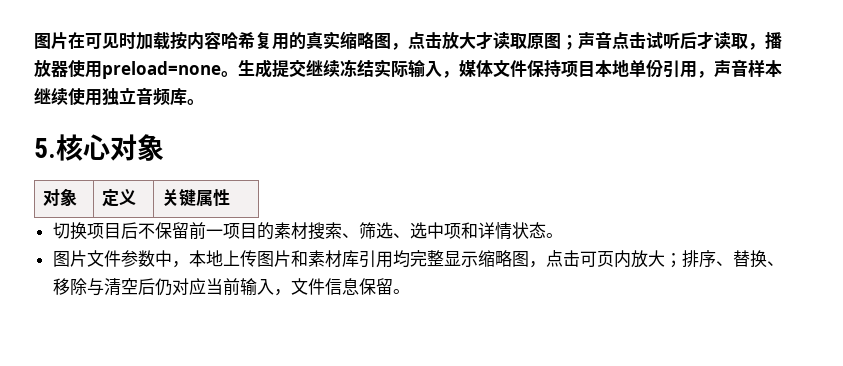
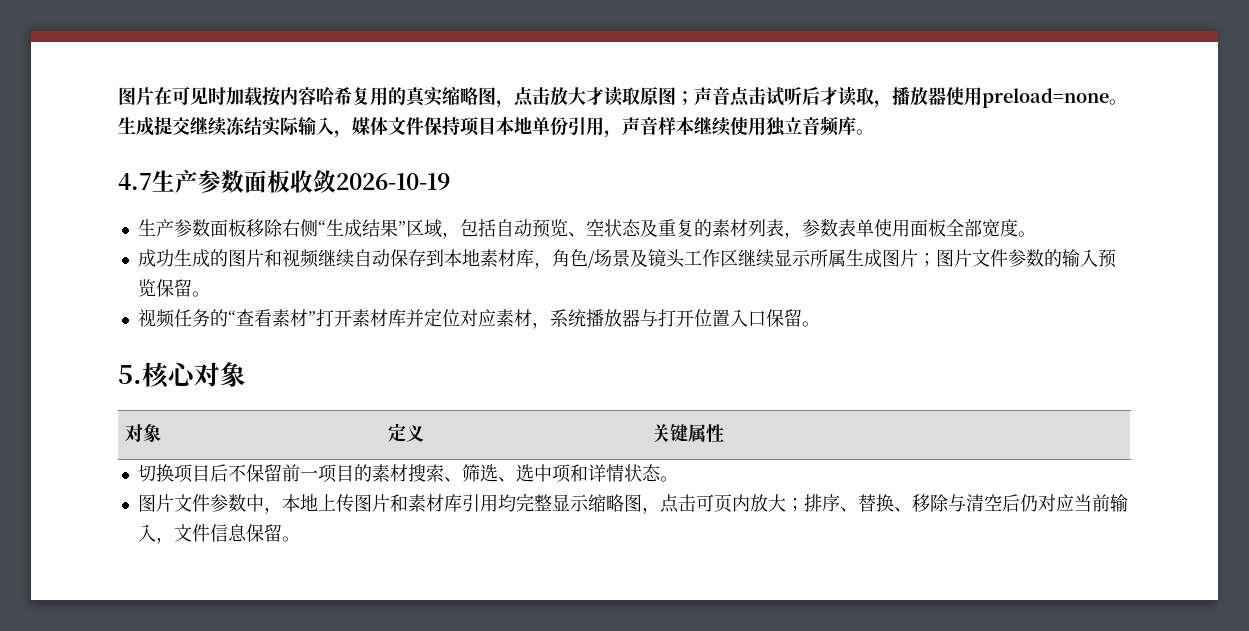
+ 4.7生产参数面板收敛2026-10-19
+ 生产参数面板移除右侧“生成结果”区域，包括自动预览、空状态及重复的素材列表，参数表单使用面板全部宽度。
+ 成功生成的图片和视频继续自动保存到本地素材库，角色/场景及镜头工作区继续显示所属生成图片；图片文件参数的输入预览保留。
+ 视频任务的“查看素材”打开素材库并定位对应素材，系统播放器与打开位置入口保留。

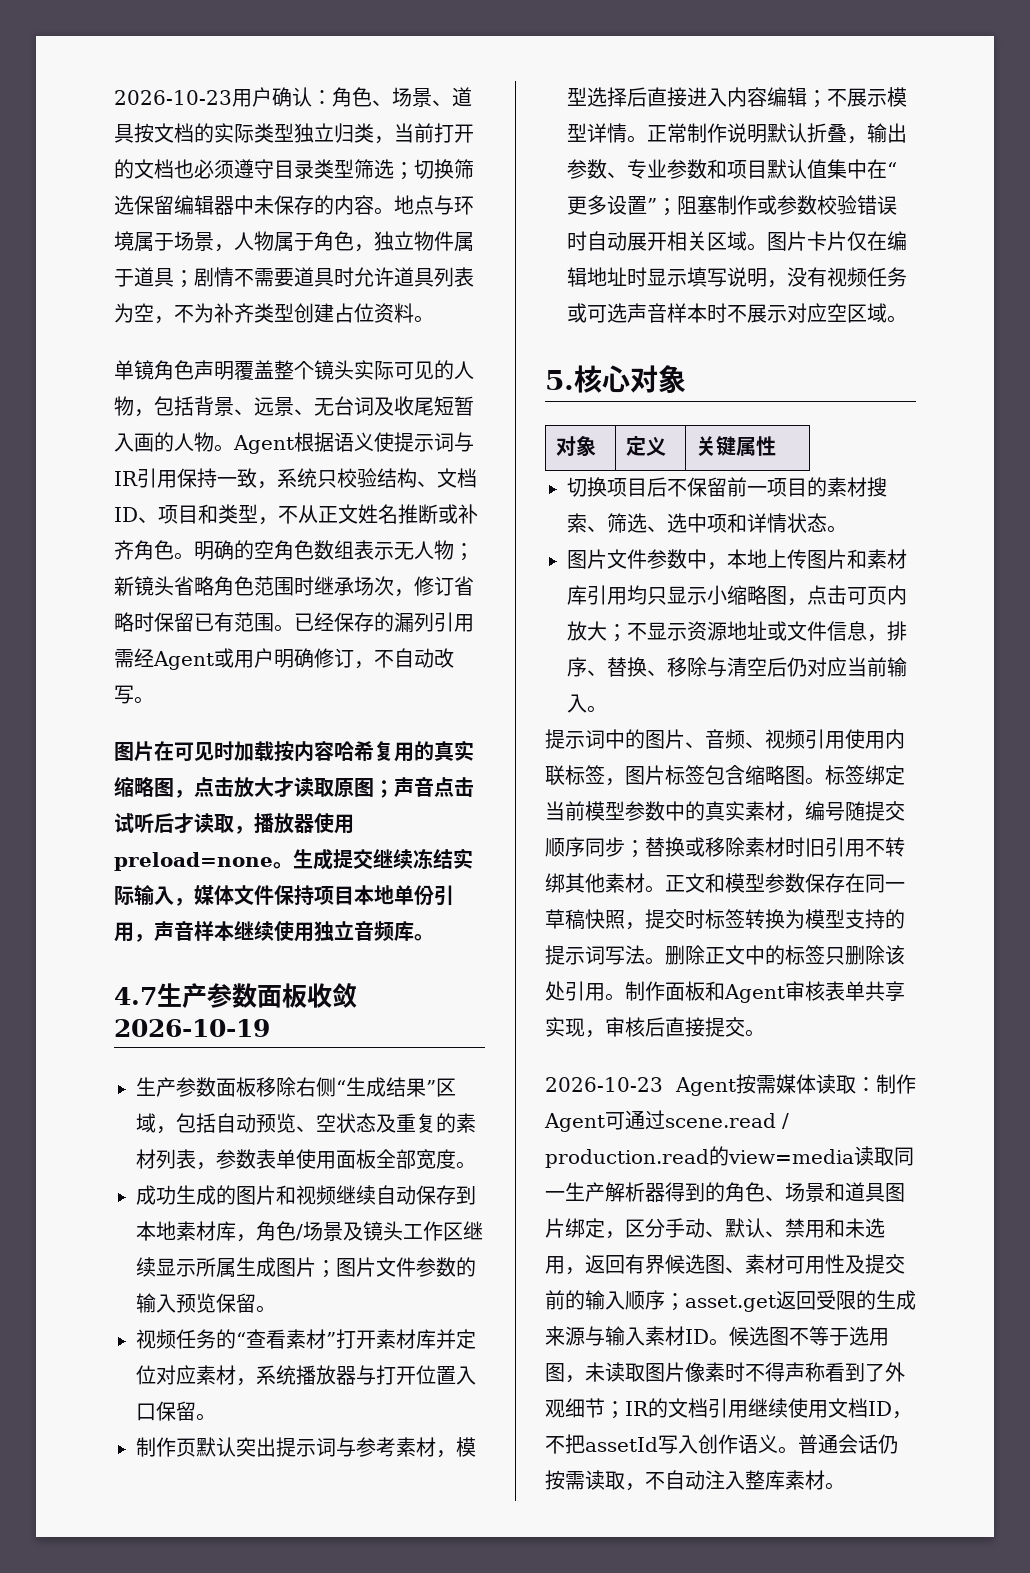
+ 2026-10-23用户确认：角色、场景、道具按文档的实际类型独立归类，当前打开的文档也必须遵守目录类型筛选；切换筛选保留编辑器中未保存的内容。地点与环境属于场景，人物属于角色，独立物件属于道具；剧情不需要道具时允许道具列表为空，不为补齐类型创建占位资料。
+ 单镜角色声明覆盖整个镜头实际可见的人物，包括背景、远景、无台词及收尾短暂入画的人物。Agent根据语义使提示词与IR引用保持一致，系统只校验结构、文档ID、项目和类型，不从正文姓名推断或补齐角色。明确的空角色数组表示无人物；新镜头省略角色范围时继承场次，修订省略时保留已有范围。已经保存的漏列引用需经Agent或用户明确修订，不自动改写。
+ 制作页默认突出提示词与参考素材，模型选择后直接进入内容编辑；不展示模型详情。正常制作说明默认折叠，输出参数、专业参数和项目默认值集中在“更多设置”；阻塞制作或参数校验错误时自动展开相关区域。图片卡片仅在编辑地址时显示填写说明，没有视频任务或可选声音样本时不展示对应空区域。
- 图片文件参数中，本地上传图片和素材库引用均完整显示缩略图，点击可页内放大；排序、替换、移除与清空后仍对应当前输入，文件信息保留。
+ 图片文件参数中，本地上传图片和素材库引用均只显示小缩略图，点击可页内放大；不显示资源地址或文件信息，排序、替换、移除与清空后仍对应当前输入。
+ 提示词中的图片、音频、视频引用使用内联标签，图片标签包含缩略图。标签绑定当前模型参数中的真实素材，编号随提交顺序同步；替换或移除素材时旧引用不转绑其他素材。正文和模型参数保存在同一草稿快照，提交时标签转换为模型支持的提示词写法。删除正文中的标签只删除该处引用。制作面板和Agent审核表单共享实现，审核后直接提交。
+ 2026-10-23 Agent按需媒体读取：制作Agent可通过scene.read / production.read的view=media读取同一生产解析器得到的角色、场景和道具图片绑定，区分手动、默认、禁用和未选用，返回有界候选图、素材可用性及提交前的输入顺序；asset.get返回受限的生成来源与输入素材ID。候选图不等于选用图，未读取图片像素时不得声称看到了外观细节；IR的文档引用继续使用文档ID，不把assetId写入创作语义。普通会话仍按需读取，不自动注入整库素材。

